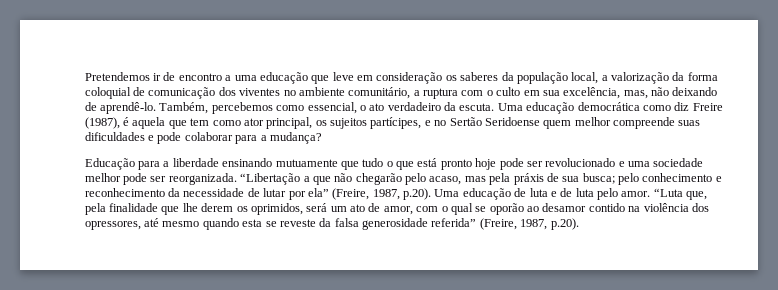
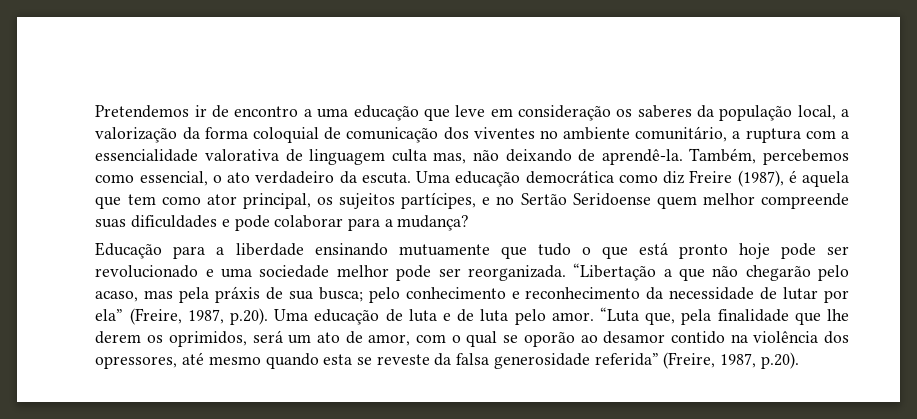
- Pretendemos ir de encontro a uma educação que leve em consideração os saberes da população local, a valorização da forma coloquial de comunicação dos viventes no ambiente comunitário, a ruptura com o culto em sua excelência, mas, não deixando de aprendê-lo.
+ Pretendemos ir de encontro a uma educação que leve em consideração os saberes da população local, a valorização da forma coloquial de comunicação dos viventes no ambiente comunitário, a ruptura com a essencialidade valorativa de linguagem culta mas, não deixando de aprendê-la.

